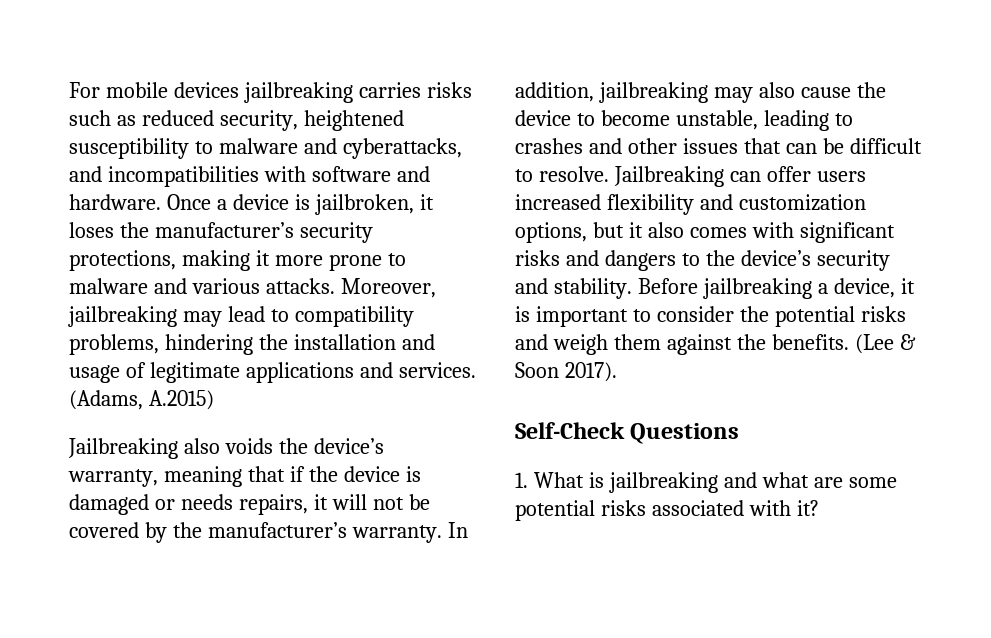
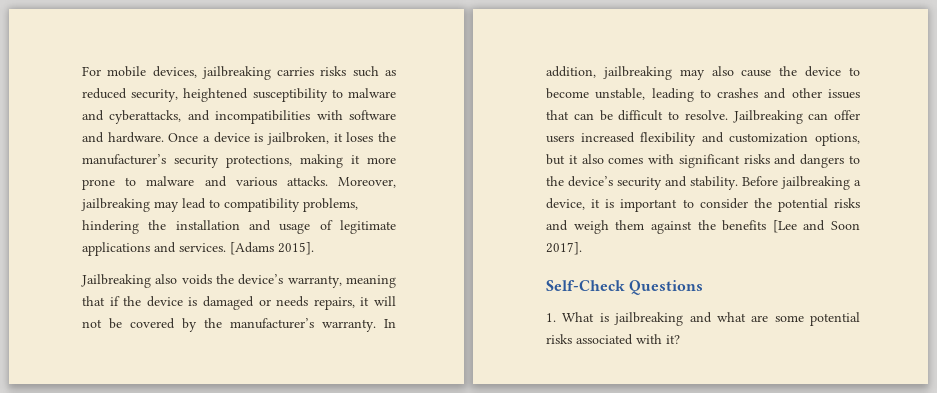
- For mobile devices jailbreaking carries risks such as reduced security, heightened susceptibility to malware and cyberattacks, and incompatibilities with software and hardware.
+ For mobile devices, jailbreaking carries risks such as reduced security, heightened susceptibility to malware and cyberattacks, and incompatibilities with software and hardware.
- (Adams, A.2015)
+ [Adams 2015].
- Before jailbreaking a device, it is important to consider the potential risks and weigh them against the benefits. (Lee & Soon 2017).
+ Before jailbreaking a device, it is important to consider the potential risks and weigh them against the benefits [Lee and Soon 2017].

